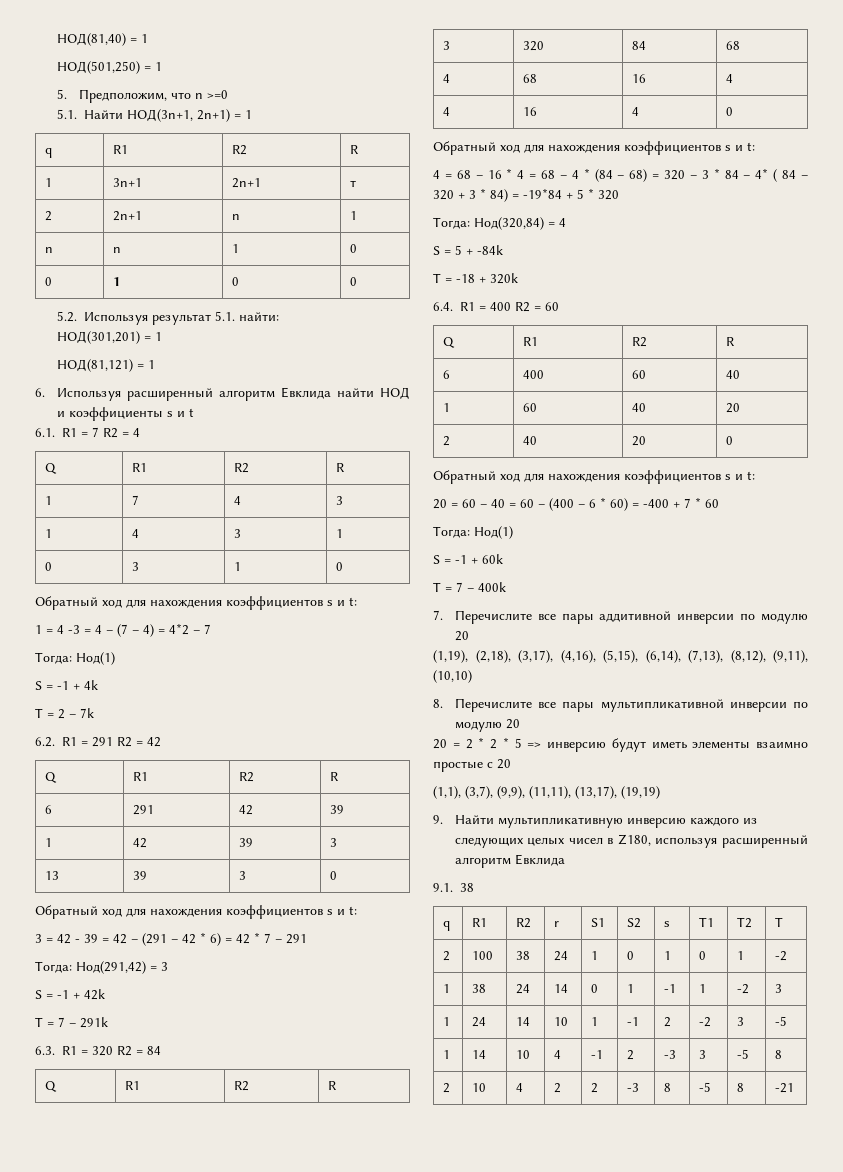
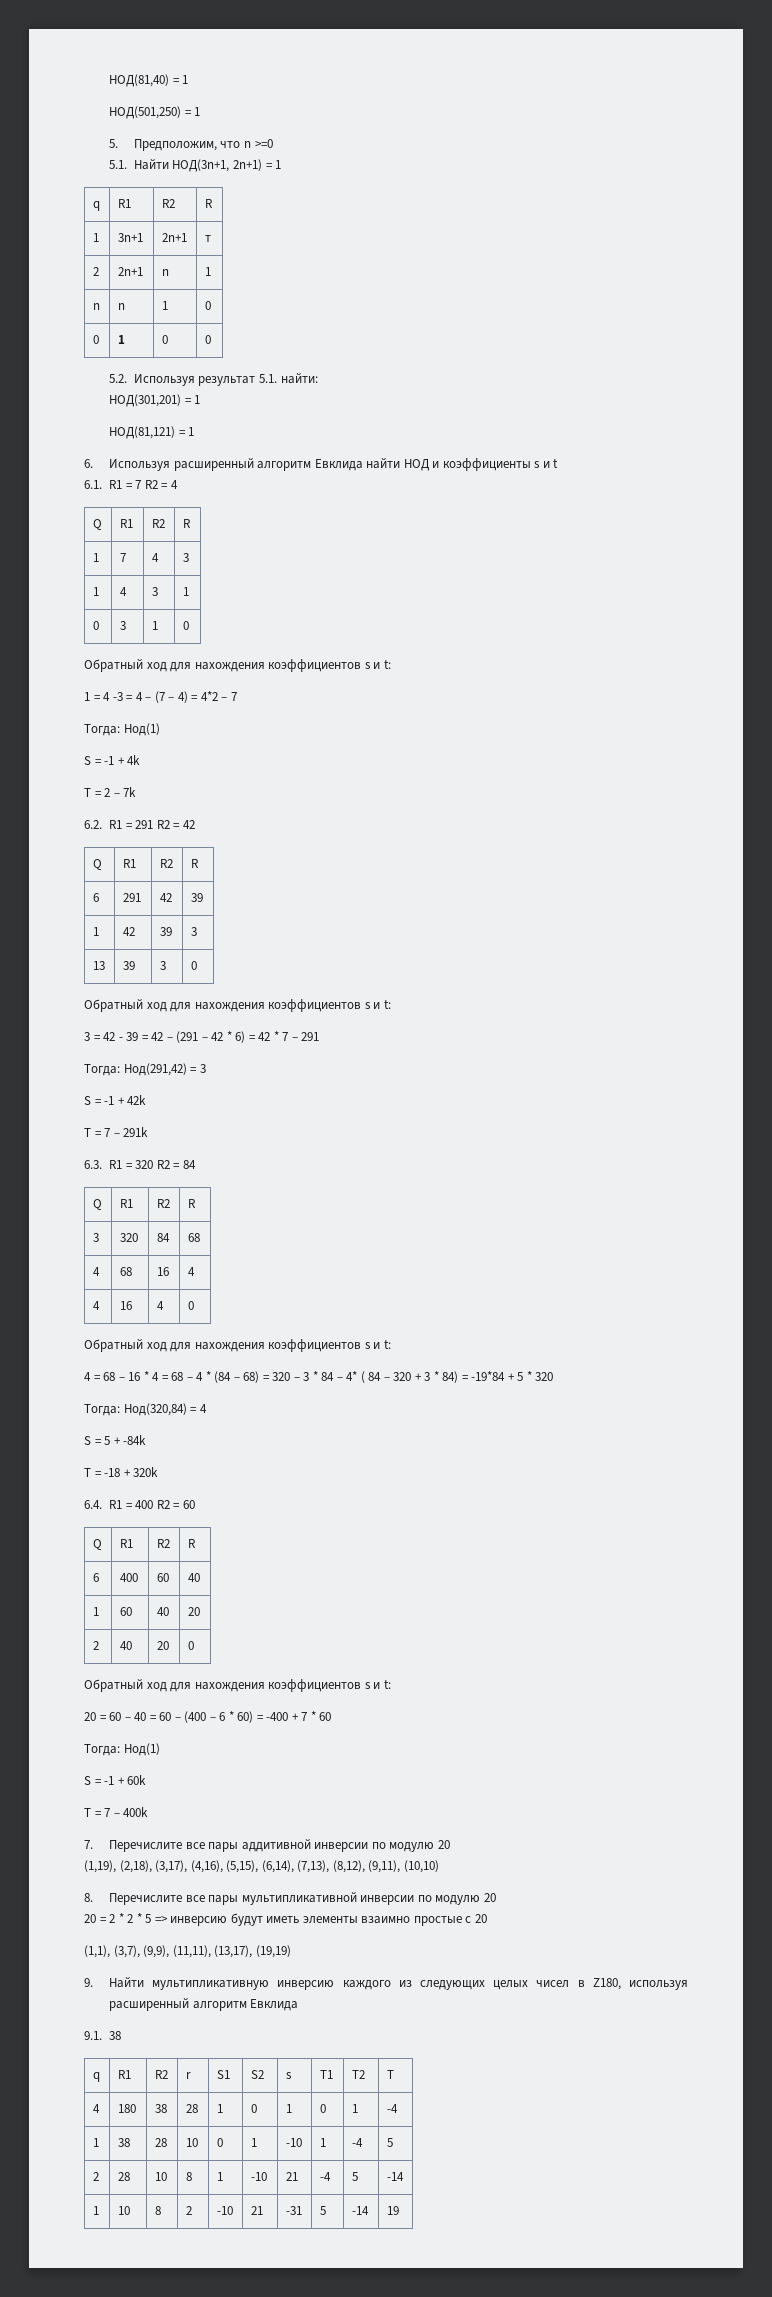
- 2 | 100 | 38 | 24 | 1 | 0 | 1 | 0 | 1 | -2
+ 4 | 180 | 38 | 28 | 1 | 0 | 1 | 0 | 1 | -4
- 1 | 38 | 24 | 14 | 0 | 1 | -1 | 1 | -2 | 3
- 1 | 24 | 14 | 10 | 1 | -1 | 2 | -2 | 3 | -5
- 1 | 14 | 10 | 4 | -1 | 2 | -3 | 3 | -5 | 8
- 2 | 10 | 4 | 2 | 2 | -3 | 8 | -5 | 8 | -21
+ 1 | 38 | 28 | 10 | 0 | 1 | -10 | 1 | -4 | 5
+ 2 | 28 | 10 | 8 | 1 | -10 | 21 | -4 | 5 | -14
+ 1 | 10 | 8 | 2 | -10 | 21 | -31 | 5 | -14 | 19

